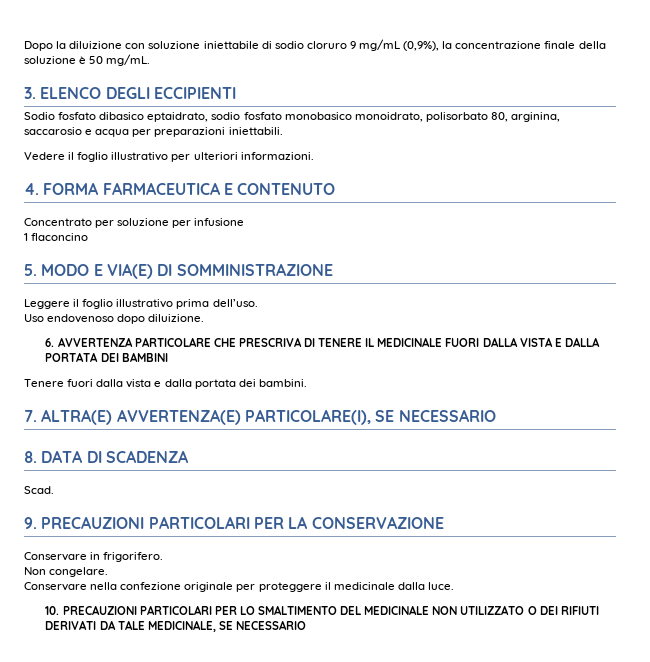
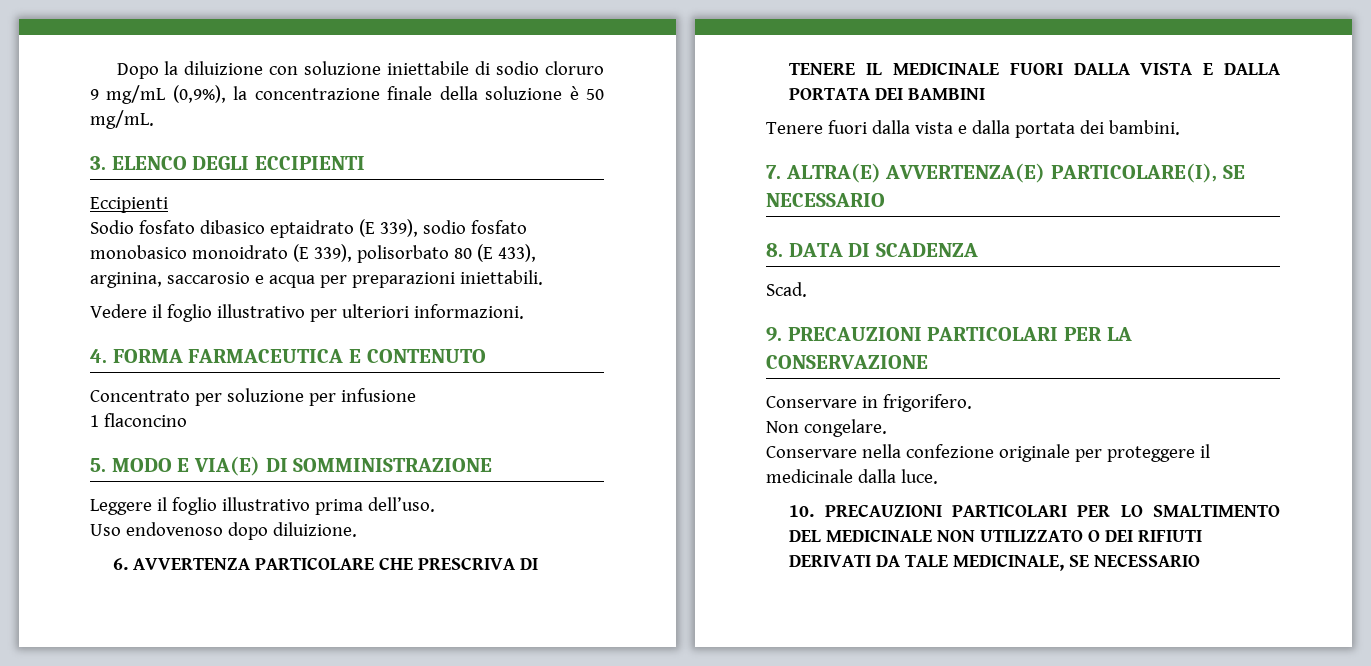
+ Eccipienti
- Sodio fosfato dibasico eptaidrato, sodio fosfato monobasico monoidrato, polisorbato 80, arginina, saccarosio e acqua per preparazioni iniettabili.
+ Sodio fosfato dibasico eptaidrato (E 339), sodio fosfato monobasico monoidrato (E 339), polisorbato 80 (E 433), arginina, saccarosio e acqua per preparazioni iniettabili.

